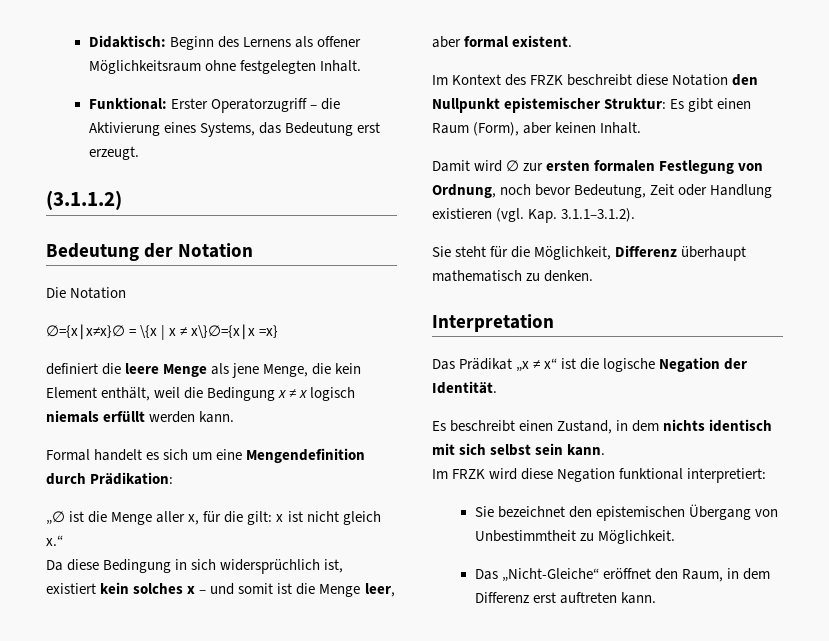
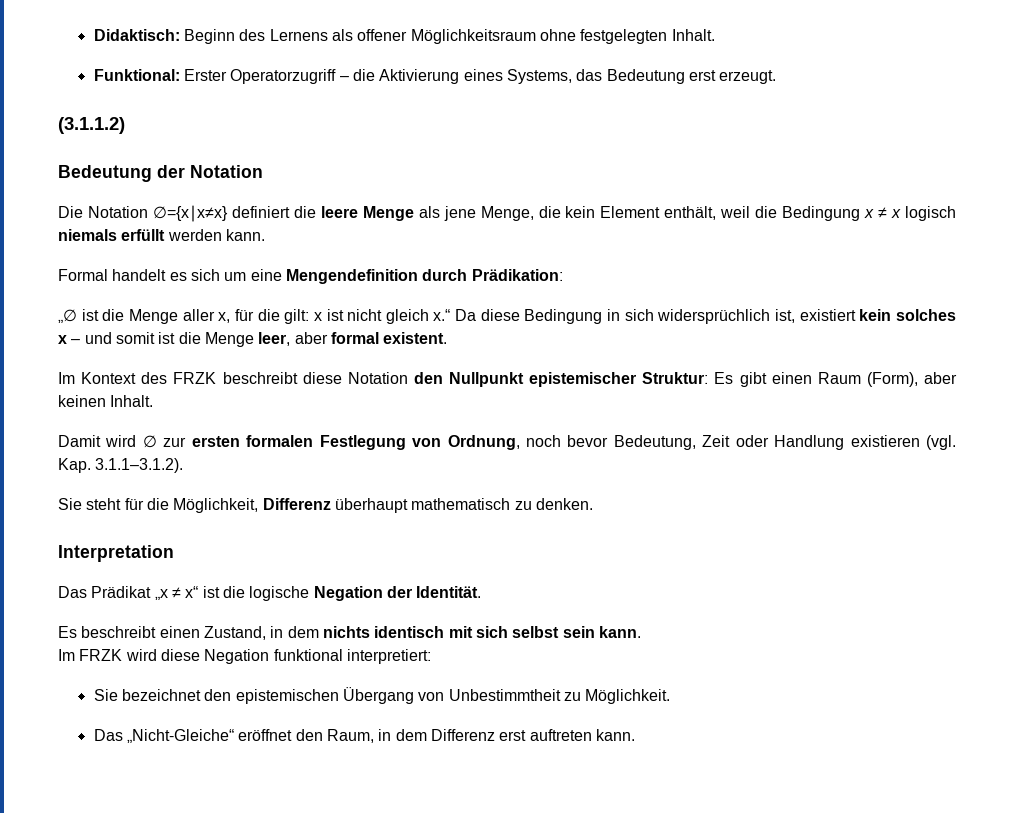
- Die Notation
- ∅={x∣x≠x}∅ = \{x | x ≠ x\}∅={x∣x =x}
- definiert die leere Menge als jene Menge, die kein Element enthält, weil die Bedingung x ≠ x logisch niemals erfüllt werden kann.
+ Die Notation ∅={x∣x≠x} definiert die leere Menge als jene Menge, die kein Element enthält, weil die Bedingung x ≠ x logisch niemals erfüllt werden kann.
- „∅ ist die Menge aller x, für die gilt: x ist nicht gleich x.“
- Da diese Bedingung in sich widersprüchlich ist, existiert kein solches x – und somit ist die Menge leer, aber formal existent.
+ „∅ ist die Menge aller x, für die gilt: x ist nicht gleich x.“ Da diese Bedingung in sich widersprüchlich ist, existiert kein solches x – und somit ist die Menge leer, aber formal existent.

